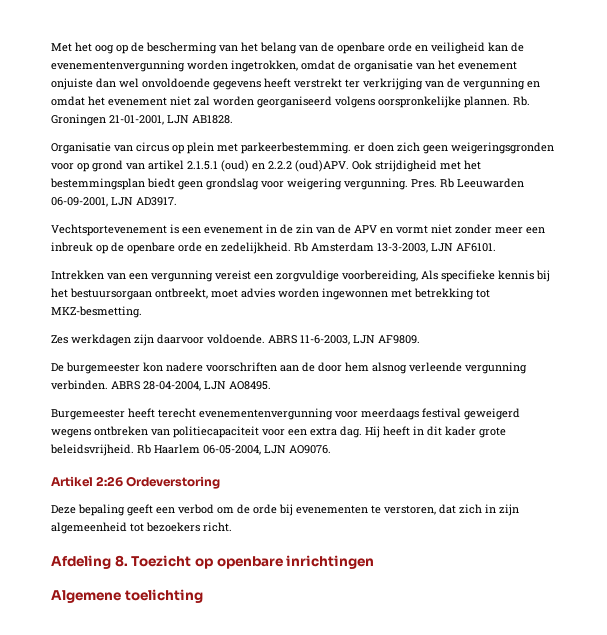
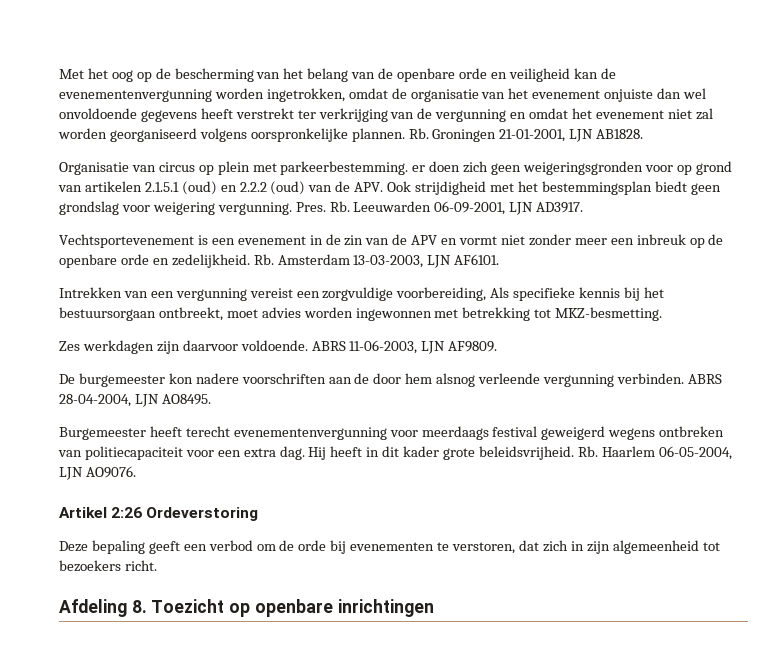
- Organisatie van circus op plein met parkeerbestemming. er doen zich geen weigeringsgronden voor op grond van artikel 2.1.5.1 (oud) en 2.2.2 (oud)APV. Ook strijdigheid met het bestemmingsplan biedt geen grondslag voor weigering vergunning.
+ Organisatie van circus op plein met parkeerbestemming. er doen zich geen weigeringsgronden voor op grond van artikelen 2.1.5.1 (oud) en 2.2.2 (oud) van de APV. Ook strijdigheid met het bestemmingsplan biedt geen grondslag voor weigering vergunning.
- Rb Leeuwarden 06-09-2001, LJN AD3917.
+ Rb. Leeuwarden 06-09-2001, LJN AD3917.
- Rb Amsterdam 13-3-2003, LJN AF6101.
+ Rb. Amsterdam 13-03-2003, LJN AF6101.
- ABRS 11-6-2003, LJN AF9809.
+ ABRS 11-06-2003, LJN AF9809.
- Rb Haarlem 06-05-2004, LJN AO9076.
+ Rb. Haarlem 06-05-2004, LJN AO9076.
- Algemene toelichting

